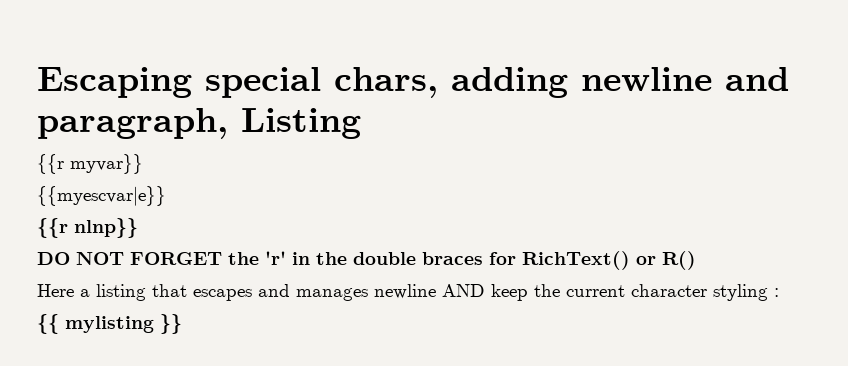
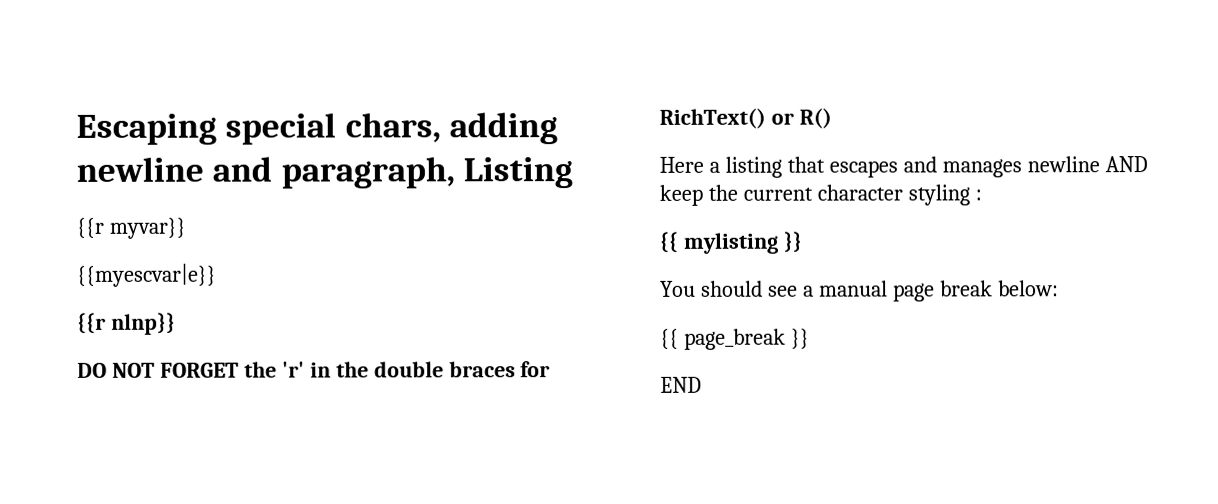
+ You should see a manual page break below:
+ {{ page_break }}
+ END

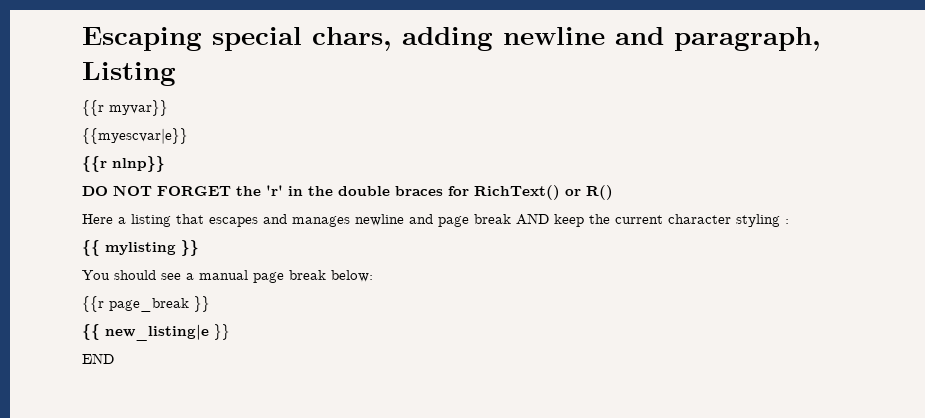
- Here a listing that escapes and manages newline AND keep the current character styling :
+ Here a listing that escapes and manages newline and page break AND keep the current character styling :
- {{ page_break }}
+ {{r page_break }}
+ {{ new_listing|e }}

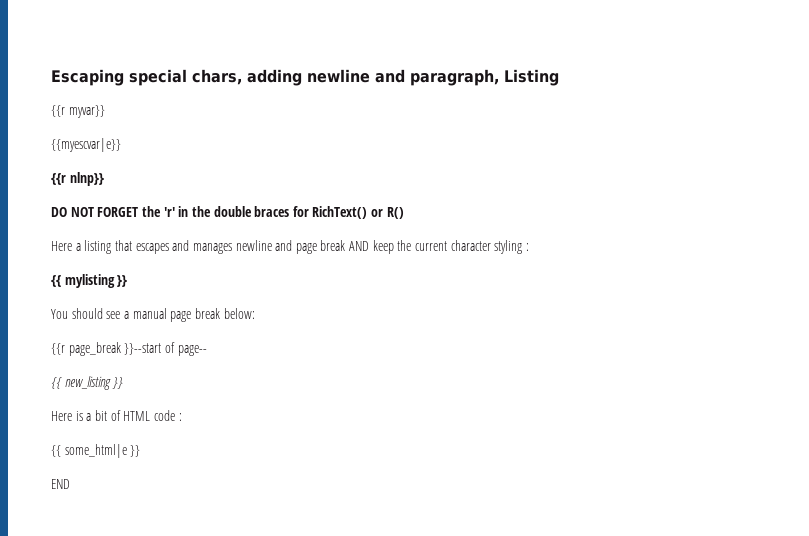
- {{r page_break }}
- {{ new_listing|e }}
+ {{r page_break }}--start of page--
+ {{ new_listing }}
+ Here is a bit of HTML code :
+ {{ some_html|e }}

